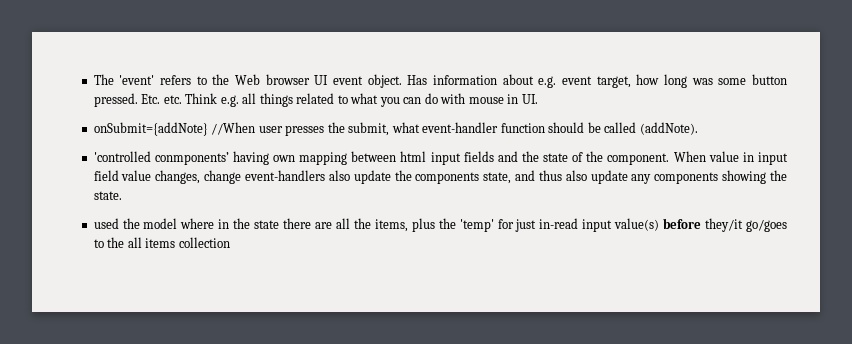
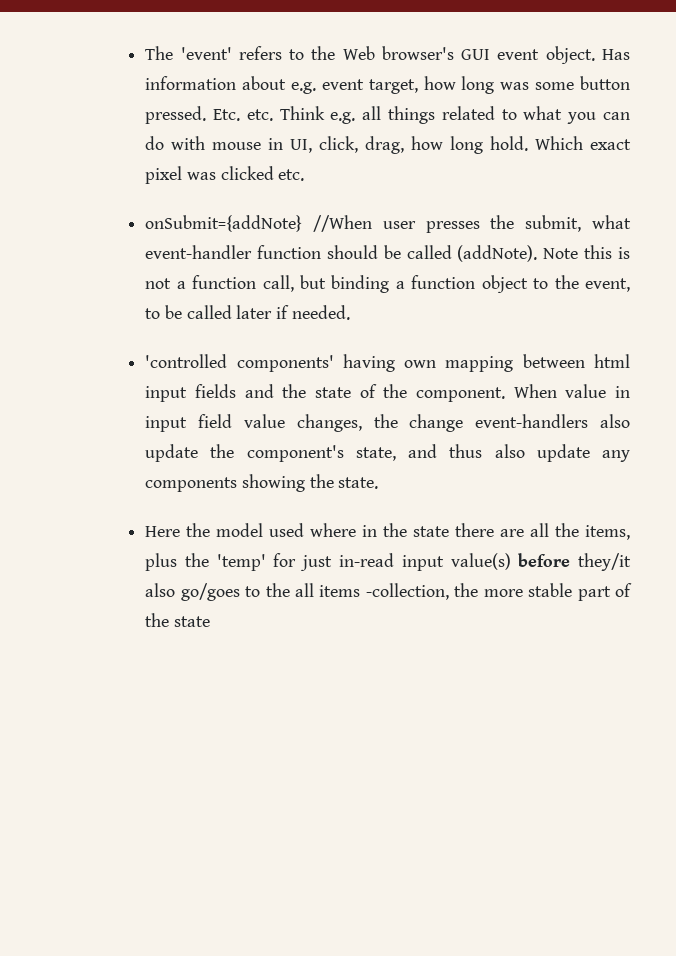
- The 'event' refers to the Web browser UI event object.
+ The 'event' refers to the Web browser's GUI event object.
- Etc. etc. Think e.g. all things related to what you can do with mouse in UI.
+ Etc. etc. Think e.g. all things related to what you can do with mouse in UI, click, drag, how long hold. Which exact pixel was clicked etc.
+ Note this is not a function call, but binding a function object to the event, to be called later if needed.
- 'controlled conmponents’ having own mapping between html input fields and the state of the component.
+ 'controlled components' having own mapping between html input fields and the state of the component.
- When value in input field value changes, change event-handlers also update the components state, and thus also update any components showing the state.
+ When value in input field value changes, the change event-handlers also update the component's state, and thus also update any components showing the state.
- used the model where in the state there are all the items, plus the 'temp' for just in-read input value(s) before they/it go/goes to the all items collection
+ Here the model used where in the state there are all the items, plus the 'temp' for just in-read input value(s) before they/it also go/goes to the all items -collection, the more stable part of the state

